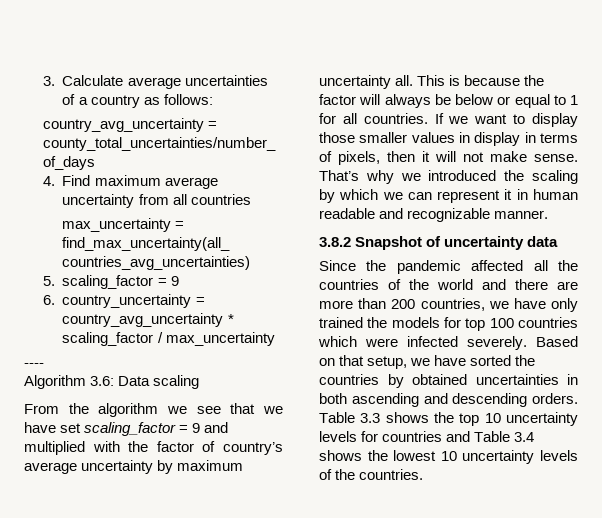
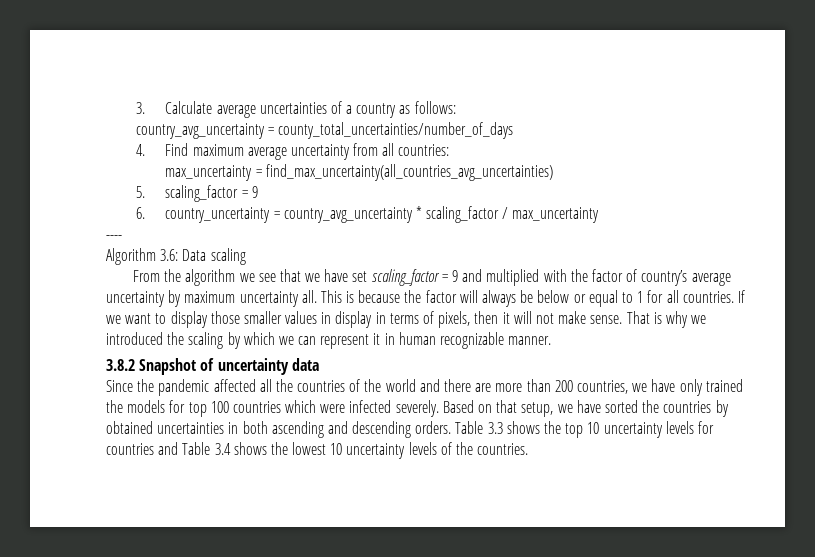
- 4. Find maximum average uncertainty from all countries
+ 4. Find maximum average uncertainty from all countries:
- That’s why we introduced the scaling by which we can represent it in human readable and recognizable manner.
+ That is why we introduced the scaling by which we can represent it in human recognizable manner.

